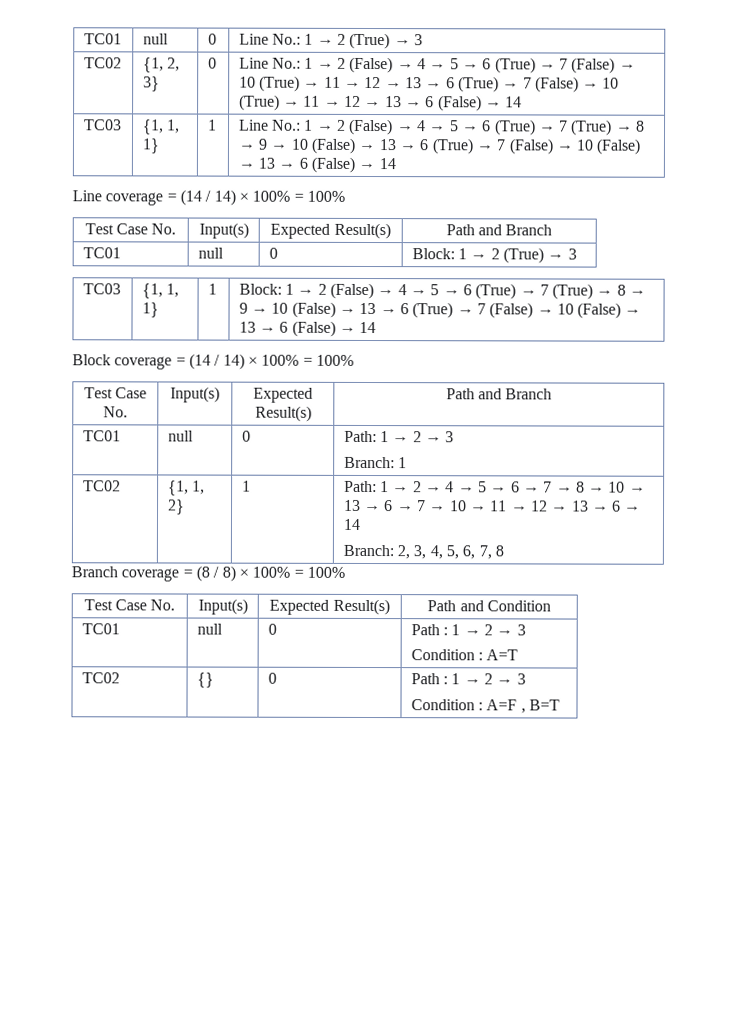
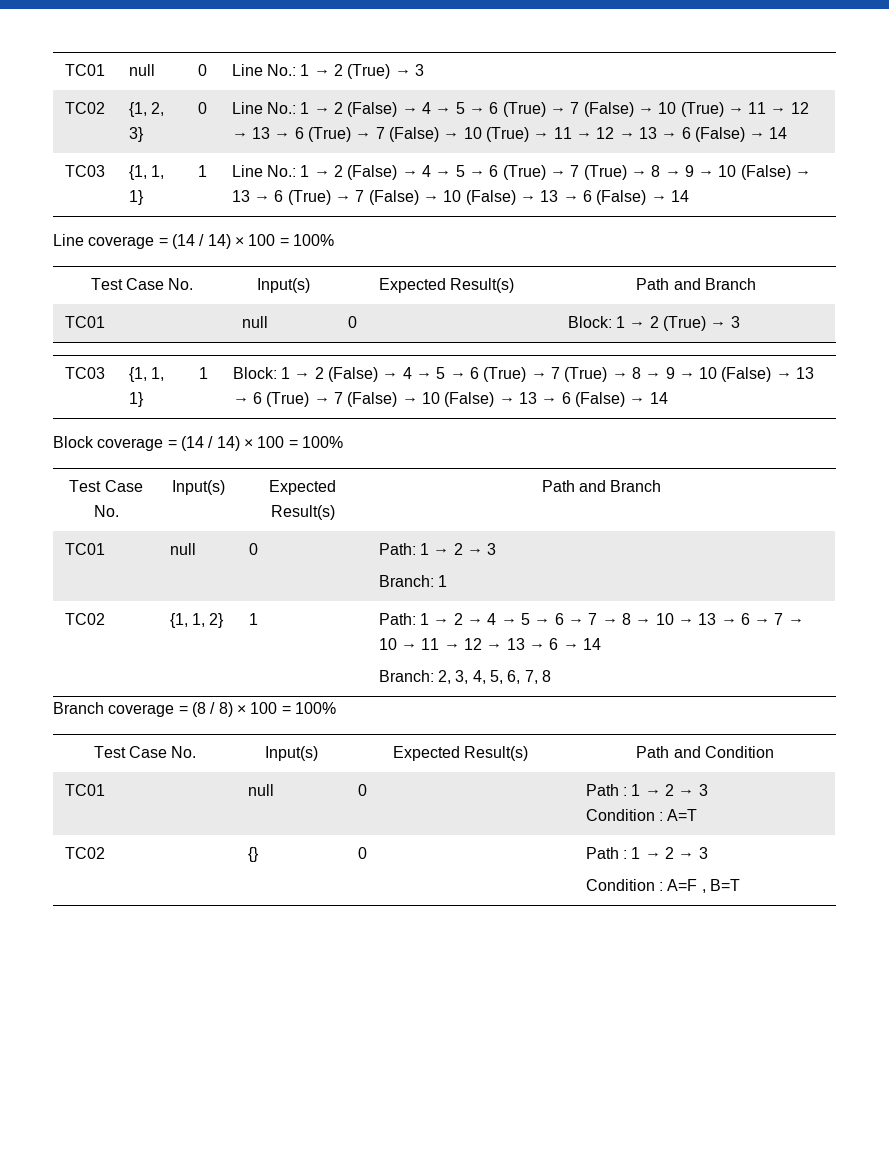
- Line coverage = (14 / 14) × 100% = 100%
+ Line coverage = (14 / 14) × 100 = 100%
- Block coverage = (14 / 14) × 100% = 100%
+ Block coverage = (14 / 14) × 100 = 100%
- Branch coverage = (8 / 8) × 100% = 100%
+ Branch coverage = (8 / 8) × 100 = 100%

